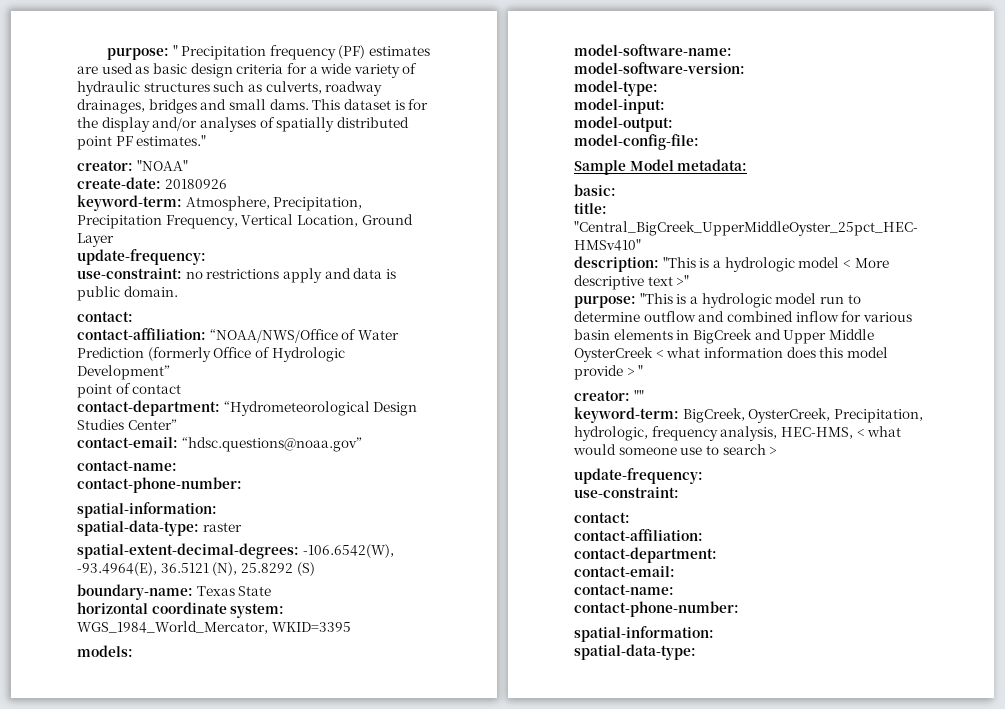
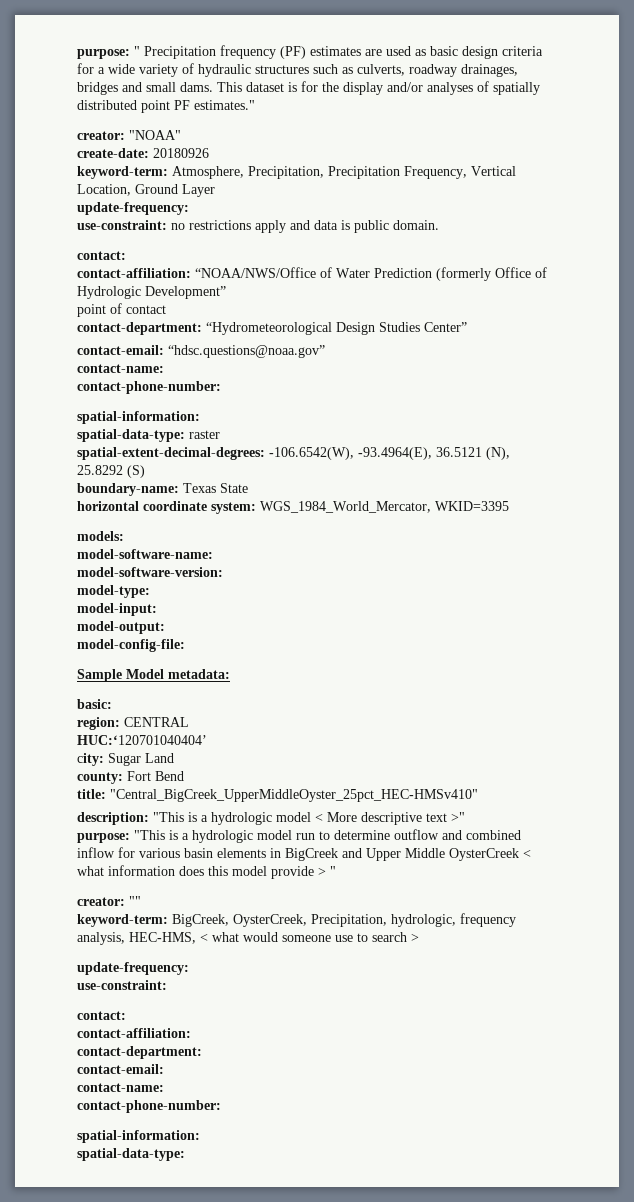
+ region: CENTRAL
+ HUC:‘120701040404’
+ city: Sugar Land
+ county: Fort Bend

